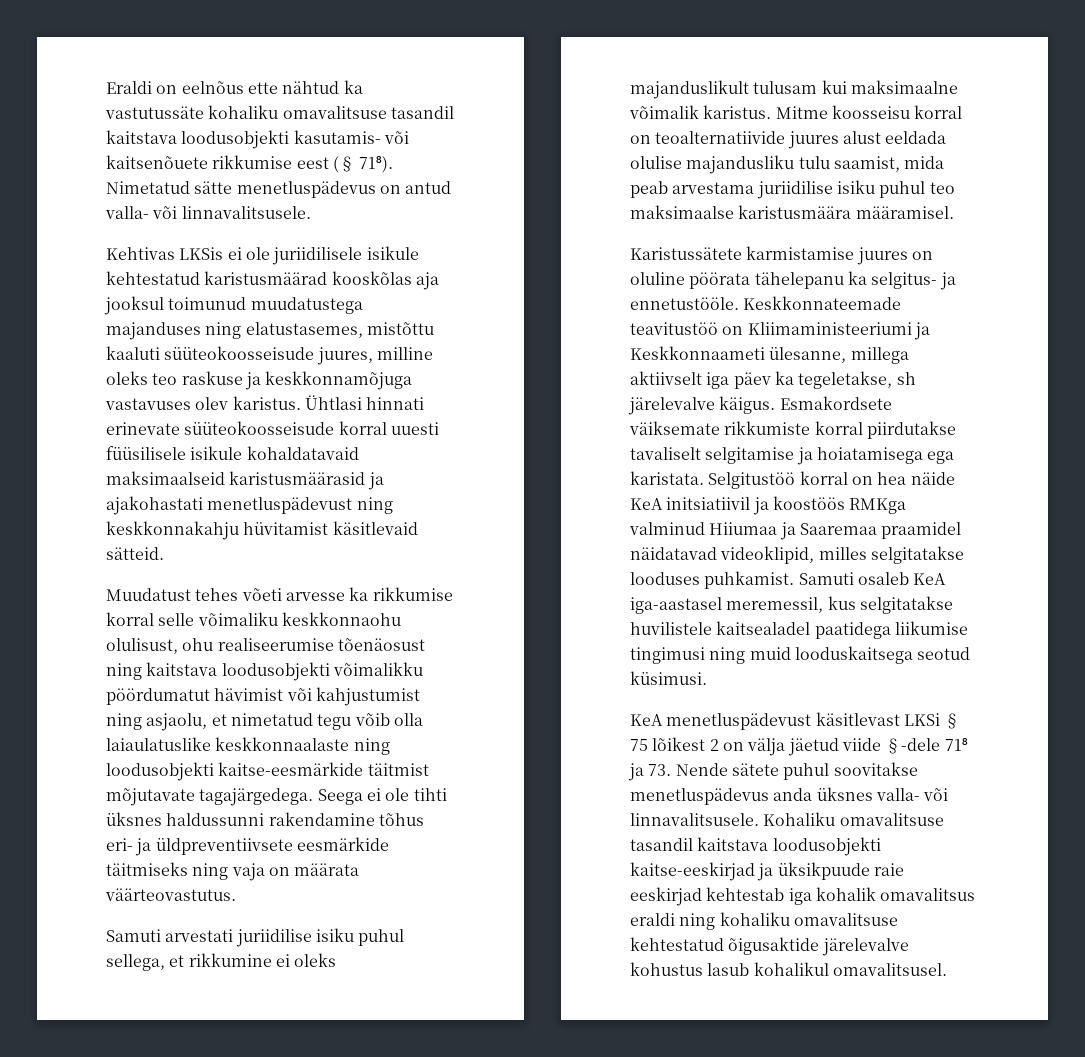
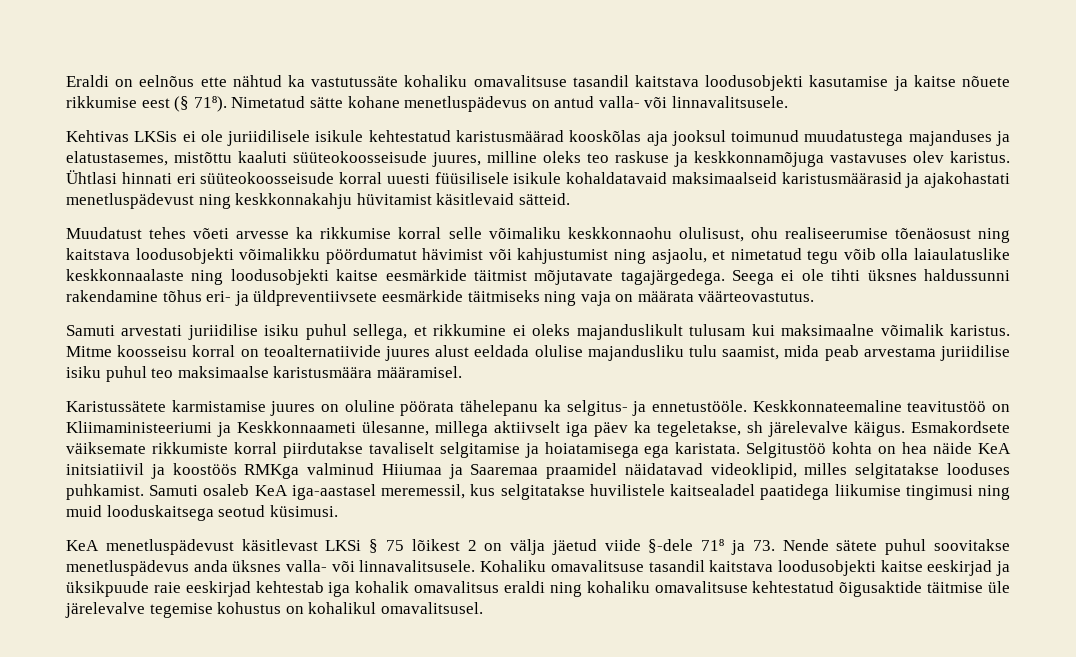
- Eraldi on eelnõus ette nähtud ka vastutussäte kohaliku omavalitsuse tasandil kaitstava loodusobjekti kasutamis- või kaitsenõuete rikkumise eest (§ 71⁸).
+ Eraldi on eelnõus ette nähtud ka vastutussäte kohaliku omavalitsuse tasandil kaitstava loodusobjekti kasutamise ja kaitse nõuete rikkumise eest (§ 71⁸).
- Nimetatud sätte menetluspädevus on antud valla- või linnavalitsusele.
+ Nimetatud sätte kohane menetluspädevus on antud valla- või linnavalitsusele.
- Kehtivas LKSis ei ole juriidilisele isikule kehtestatud karistusmäärad kooskõlas aja jooksul toimunud muudatustega majanduses ning elatustasemes, mistõttu kaaluti süüteokoosseisude juures, milline oleks teo raskuse ja keskkonnamõjuga vastavuses olev karistus.
+ Kehtivas LKSis ei ole juriidilisele isikule kehtestatud karistusmäärad kooskõlas aja jooksul toimunud muudatustega majanduses ja elatustasemes, mistõttu kaaluti süüteokoosseisude juures, milline oleks teo raskuse ja keskkonnamõjuga vastavuses olev karistus.
- Ühtlasi hinnati erinevate süüteokoosseisude korral uuesti füüsilisele isikule kohaldatavaid maksimaalseid karistusmäärasid ja ajakohastati menetluspädevust ning keskkonnakahju hüvitamist käsitlevaid sätteid.
+ Ühtlasi hinnati eri süüteokoosseisude korral uuesti füüsilisele isikule kohaldatavaid maksimaalseid karistusmäärasid ja ajakohastati menetluspädevust ning keskkonnakahju hüvitamist käsitlevaid sätteid.
- Muudatust tehes võeti arvesse ka rikkumise korral selle võimaliku keskkonnaohu olulisust, ohu realiseerumise tõenäosust ning kaitstava loodusobjekti võimalikku pöördumatut hävimist või kahjustumist ning asjaolu, et nimetatud tegu võib olla laiaulatuslike keskkonnaalaste ning loodusobjekti kaitse-eesmärkide täitmist mõjutavate tagajärgedega.
+ Muudatust tehes võeti arvesse ka rikkumise korral selle võimaliku keskkonnaohu olulisust, ohu realiseerumise tõenäosust ning kaitstava loodusobjekti võimalikku pöördumatut hävimist või kahjustumist ning asjaolu, et nimetatud tegu võib olla laiaulatuslike keskkonnaalaste ning loodusobjekti kaitse eesmärkide täitmist mõjutavate tagajärgedega.
- Keskkonnateemade teavitustöö on Kliimaministeeriumi ja Keskkonnaameti ülesanne, millega aktiivselt iga päev ka tegeletakse, sh järelevalve käigus.
+ Keskkonnateemaline teavitustöö on Kliimaministeeriumi ja Keskkonnaameti ülesanne, millega aktiivselt iga päev ka tegeletakse, sh järelevalve käigus.
- Selgitustöö korral on hea näide KeA initsiatiivil ja koostöös RMKga valminud Hiiumaa ja Saaremaa praamidel näidatavad videoklipid, milles selgitatakse looduses puhkamist.
+ Selgitustöö kohta on hea näide KeA initsiatiivil ja koostöös RMKga valminud Hiiumaa ja Saaremaa praamidel näidatavad videoklipid, milles selgitatakse looduses puhkamist.
- Kohaliku omavalitsuse tasandil kaitstava loodusobjekti kaitse-eeskirjad ja üksikpuude raie eeskirjad kehtestab iga kohalik omavalitsus eraldi ning kohaliku omavalitsuse kehtestatud õigusaktide järelevalve kohustus lasub kohalikul omavalitsusel.
+ Kohaliku omavalitsuse tasandil kaitstava loodusobjekti kaitse eeskirjad ja üksikpuude raie eeskirjad kehtestab iga kohalik omavalitsus eraldi ning kohaliku omavalitsuse kehtestatud õigusaktide täitmise üle järelevalve tegemise kohustus on kohalikul omavalitsusel.

